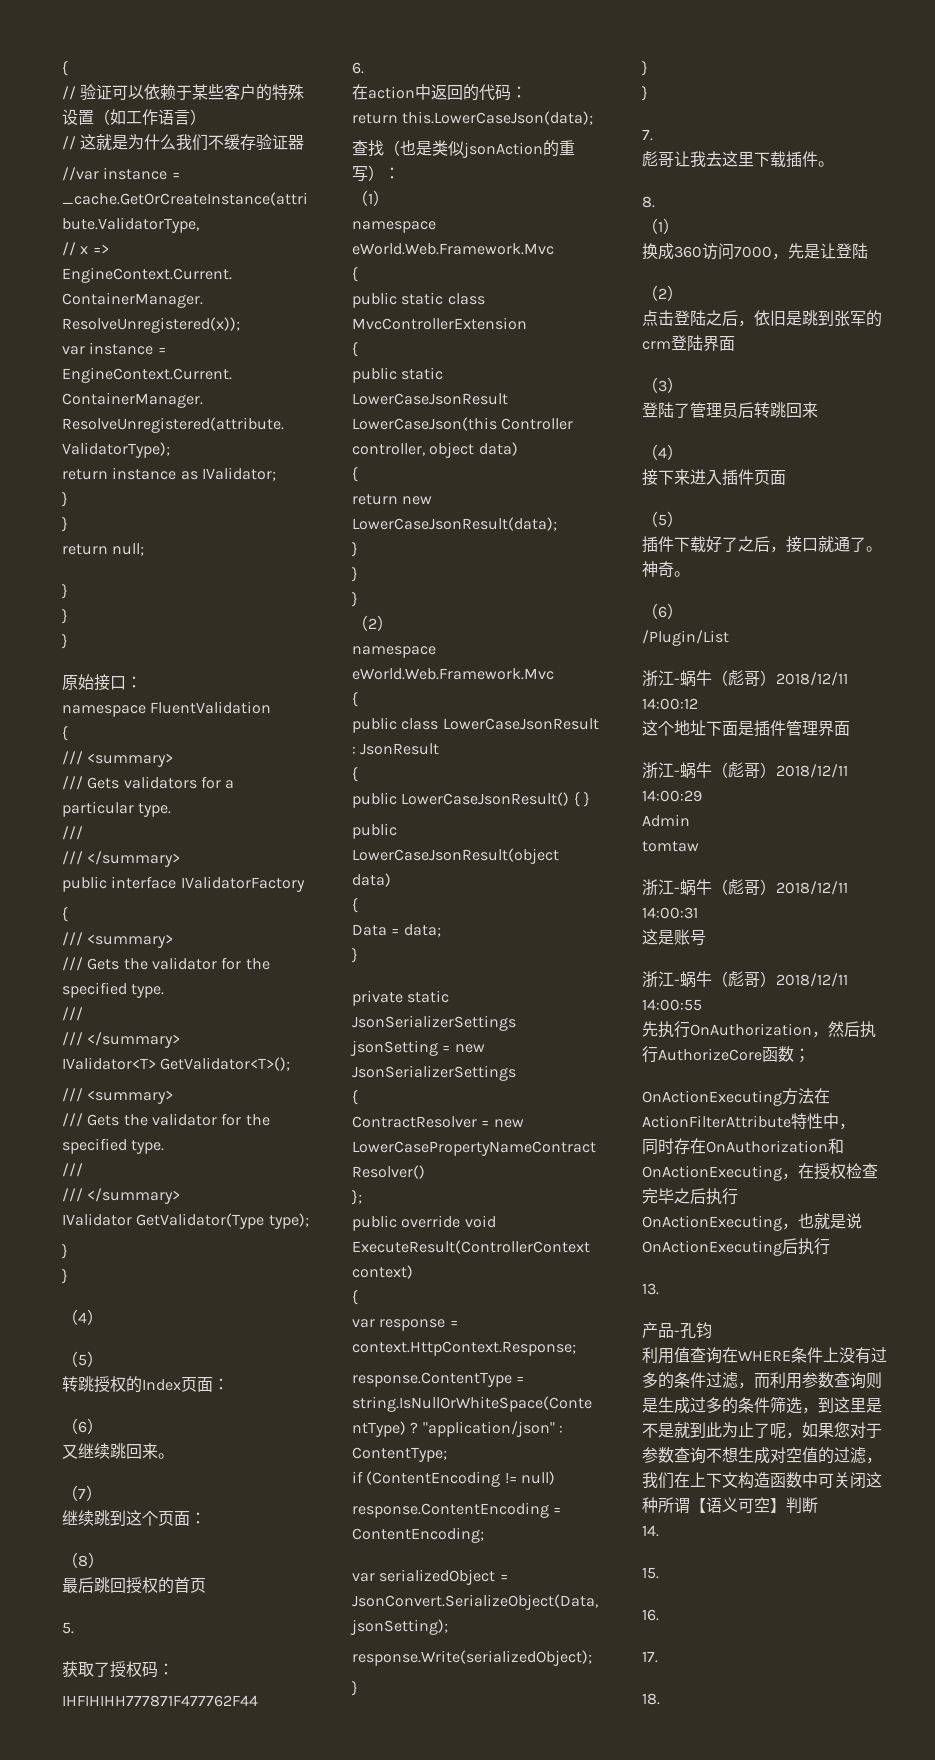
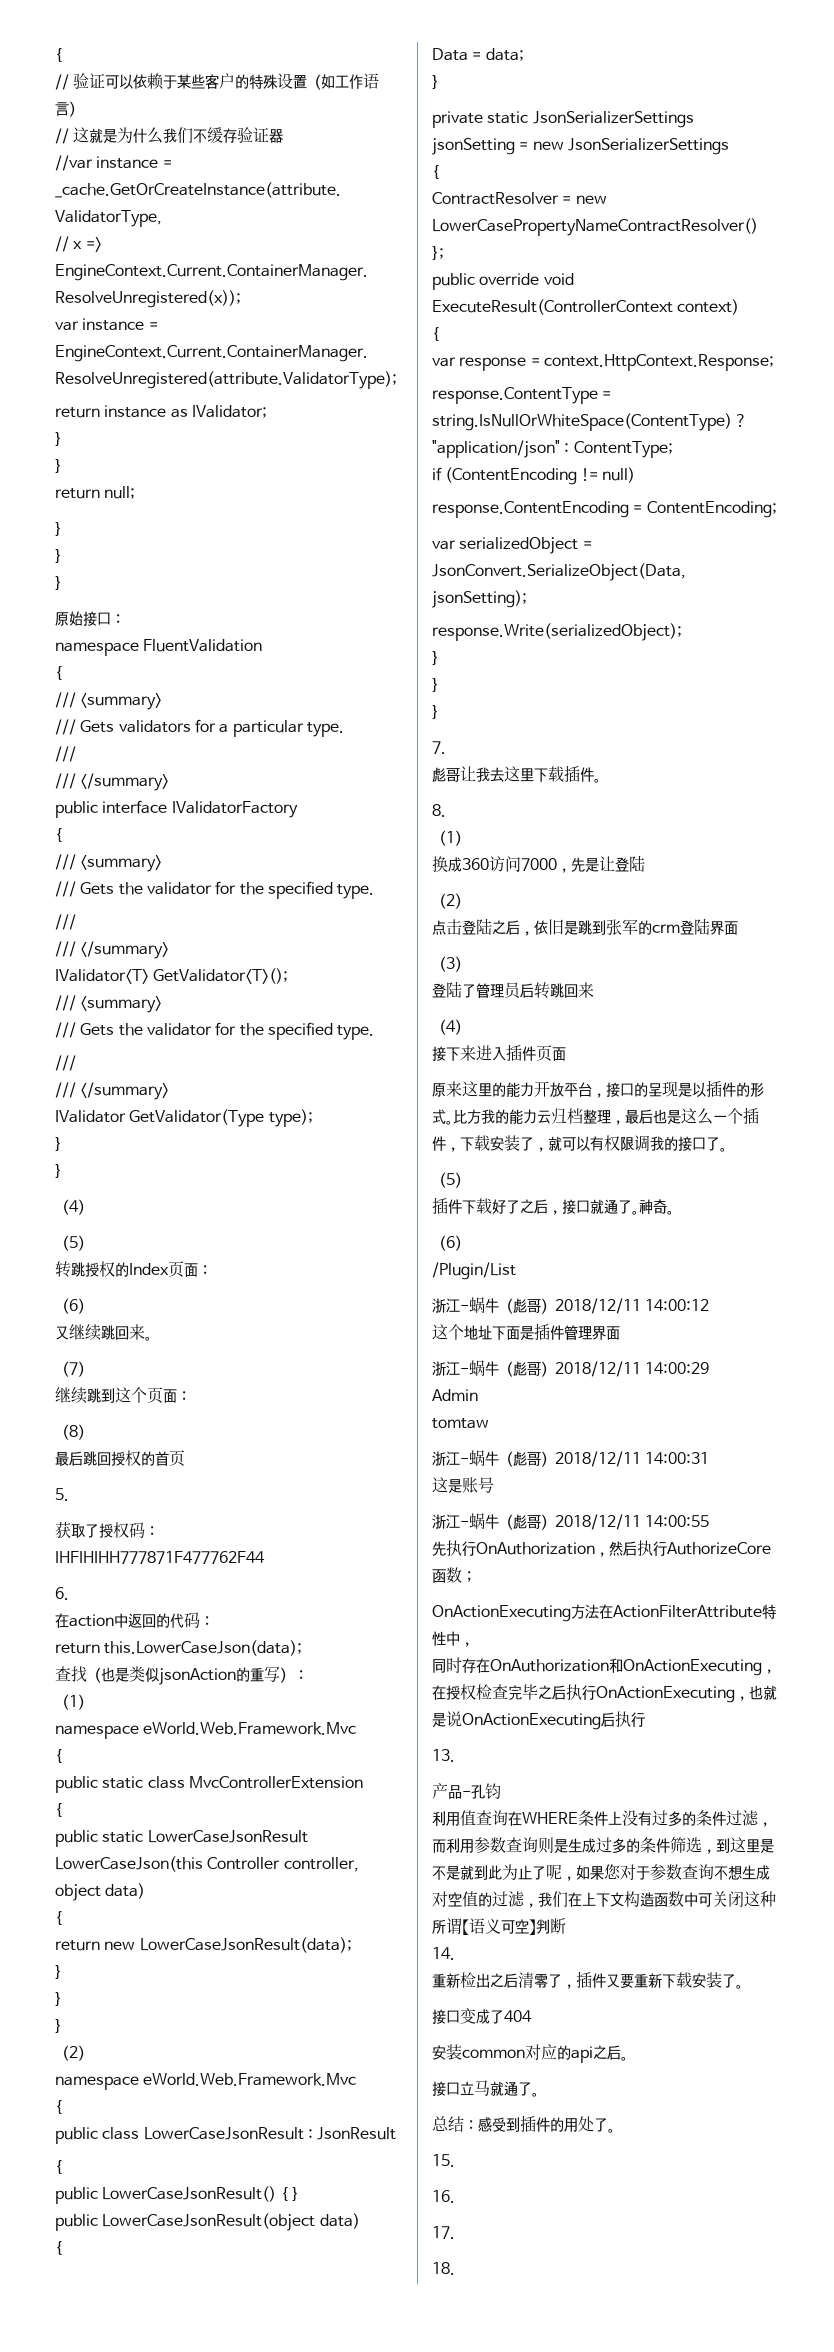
+ 原来这里的能力开放平台，接口的呈现是以插件的形式。比方我的能力云归档整理，最后也是这么一个插件，下载安装了，就可以有权限调我的接口了。
+ 重新检出之后清零了，插件又要重新下载安装了。
+ 接口变成了404
+ 安装common对应的api之后。
+ 接口立马就通了。
+ 总结：感受到插件的用处了。

